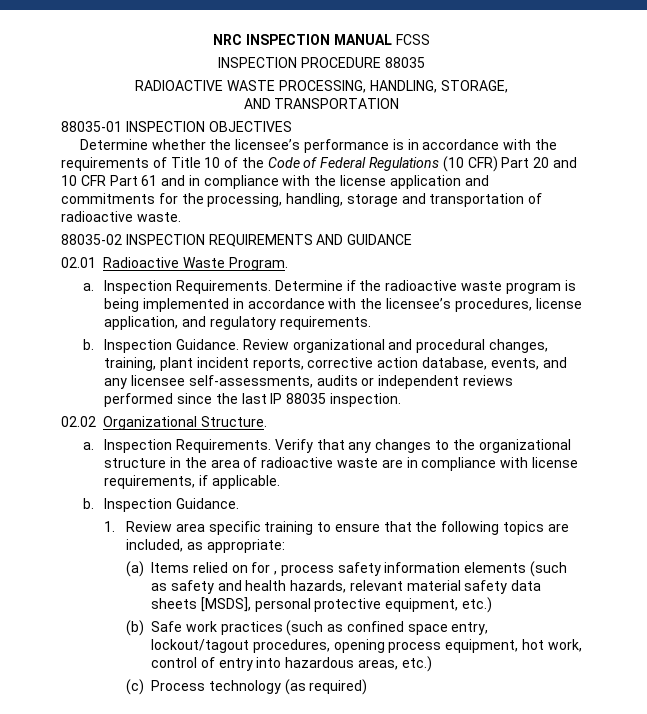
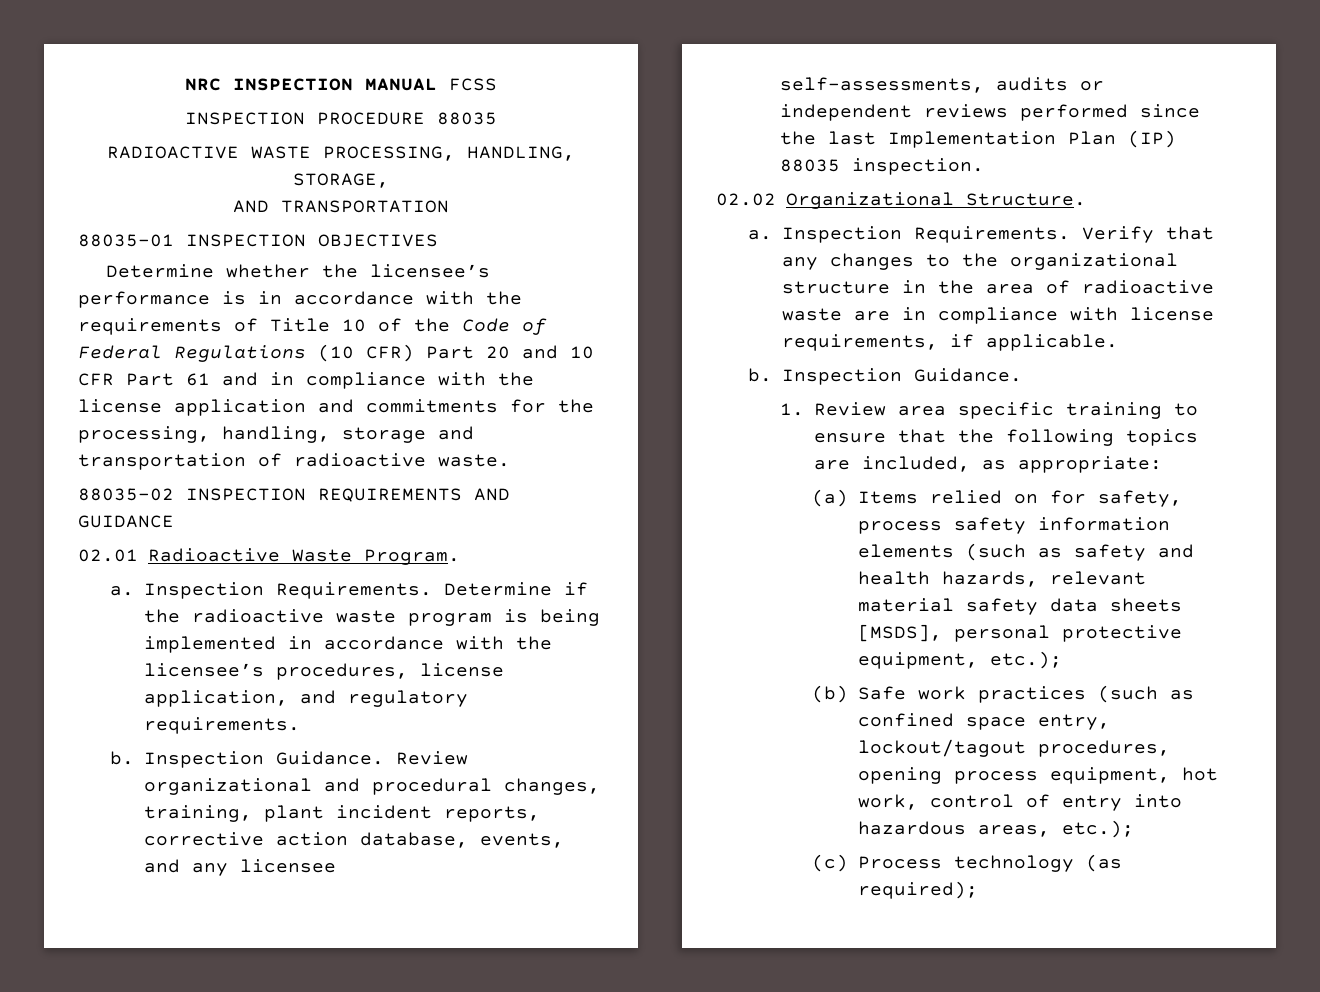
- Review organizational and procedural changes, training, plant incident reports, corrective action database, events, and any licensee self-assessments, audits or independent reviews performed since the last IP 88035 inspection.
+ Review organizational and procedural changes, training, plant incident reports, corrective action database, events, and any licensee
+ self-assessments, audits or independent reviews performed since the last Implementation Plan (IP) 88035 inspection.
- (a) Items relied on for , process safety information elements (such as safety and health hazards, relevant material safety data sheets [MSDS], personal protective equipment, etc.)
+ (a) Items relied on for safety, process safety information elements (such as safety and health hazards, relevant material safety data sheets [MSDS], personal protective equipment, etc.);
- (b) Safe work practices (such as confined space entry, lockout/tagout procedures, opening process equipment, hot work, control of entry into hazardous areas, etc.)
+ (b) Safe work practices (such as confined space entry, lockout/tagout procedures, opening process equipment, hot work, control of entry into hazardous areas, etc.);
- (c) Process technology (as required)
+ (c) Process technology (as required);

